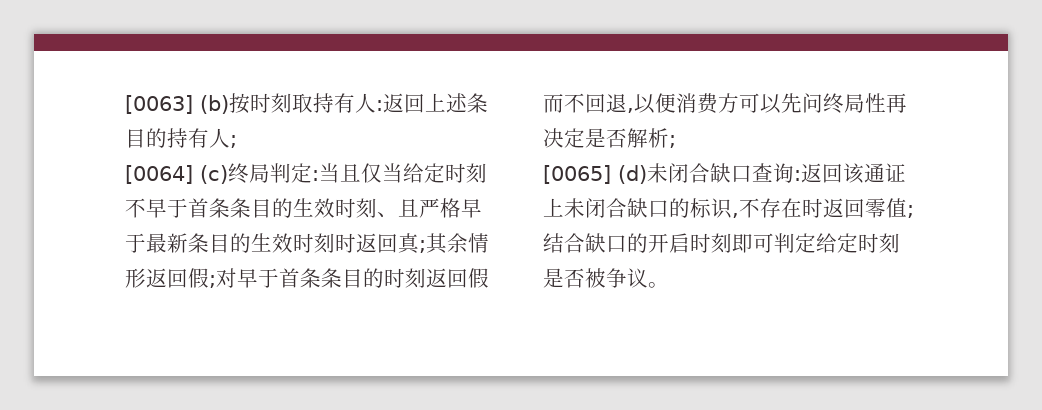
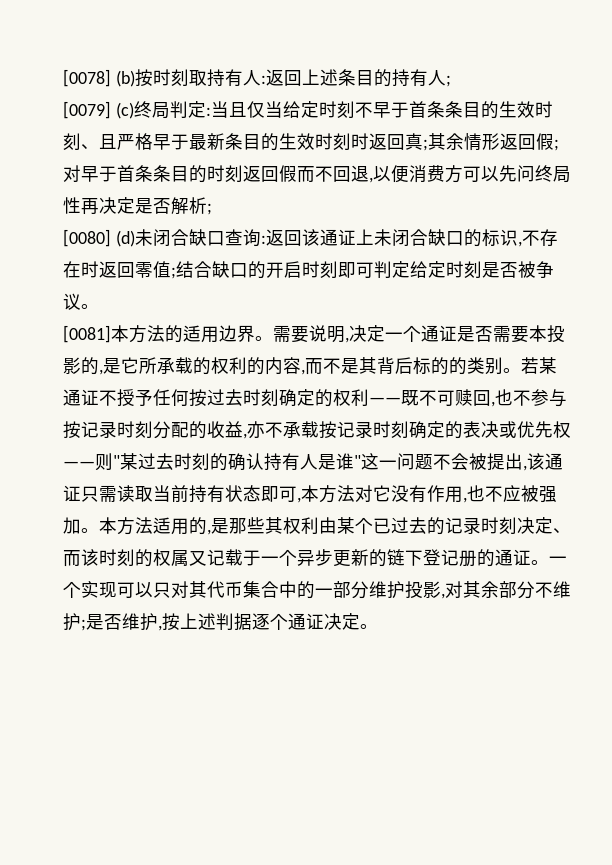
- [0063] (b)按时刻取持有人:返回上述条目的持有人;
+ [0078] (b)按时刻取持有人:返回上述条目的持有人;
- [0064] (c)终局判定:当且仅当给定时刻不早于首条条目的生效时刻、且严格早于最新条目的生效时刻时返回真;其余情形返回假;对早于首条条目的时刻返回假而不回退,以便消费方可以先问终局性再决定是否解析;
+ [0079] (c)终局判定:当且仅当给定时刻不早于首条条目的生效时刻、且严格早于最新条目的生效时刻时返回真;其余情形返回假;对早于首条条目的时刻返回假而不回退,以便消费方可以先问终局性再决定是否解析;
- [0065] (d)未闭合缺口查询:返回该通证上未闭合缺口的标识,不存在时返回零值;结合缺口的开启时刻即可判定给定时刻是否被争议。
+ [0080] (d)未闭合缺口查询:返回该通证上未闭合缺口的标识,不存在时返回零值;结合缺口的开启时刻即可判定给定时刻是否被争议。
+ [0081]本方法的适用边界。需要说明,决定一个通证是否需要本投影的,是它所承载的权利的内容,而不是其背后标的的类别。若某通证不授予任何按过去时刻确定的权利——既不可赎回,也不参与按记录时刻分配的收益,亦不承载按记录时刻确定的表决或优先权——则"某过去时刻的确认持有人是谁"这一问题不会被提出,该通证只需读取当前持有状态即可,本方法对它没有作用,也不应被强加。本方法适用的,是那些其权利由某个已过去的记录时刻决定、而该时刻的权属又记载于一个异步更新的链下登记册的通证。一个实现可以只对其代币集合中的一部分维护投影,对其余部分不维护;是否维护,按上述判据逐个通证决定。

